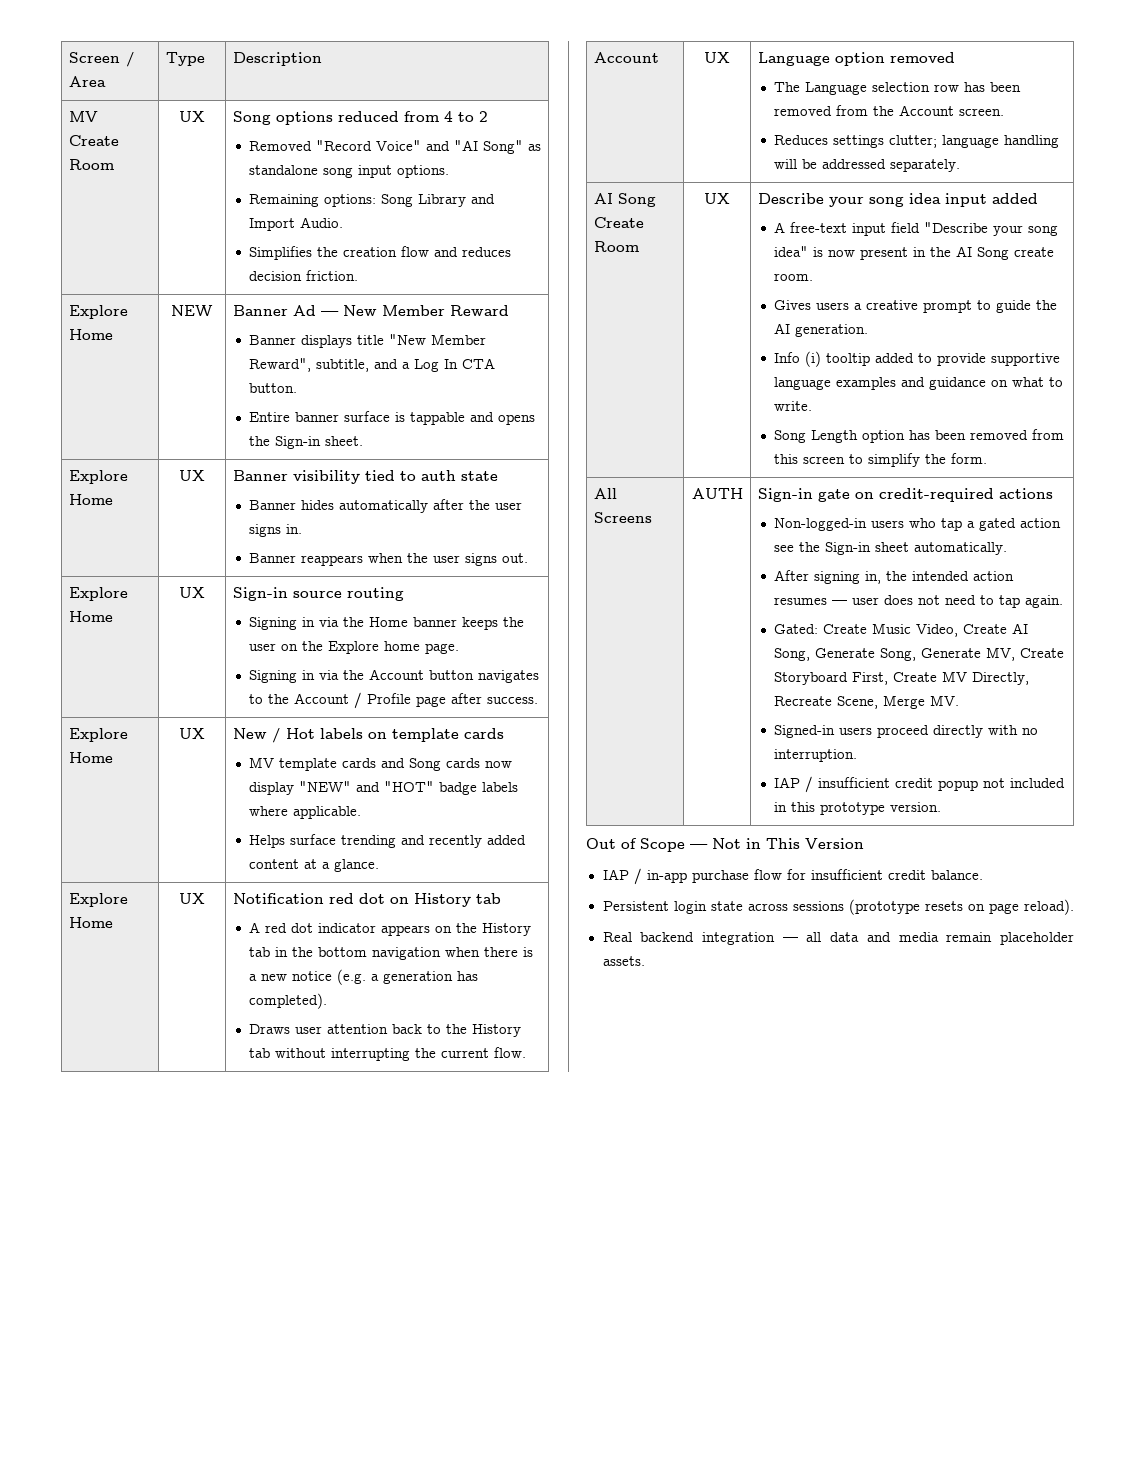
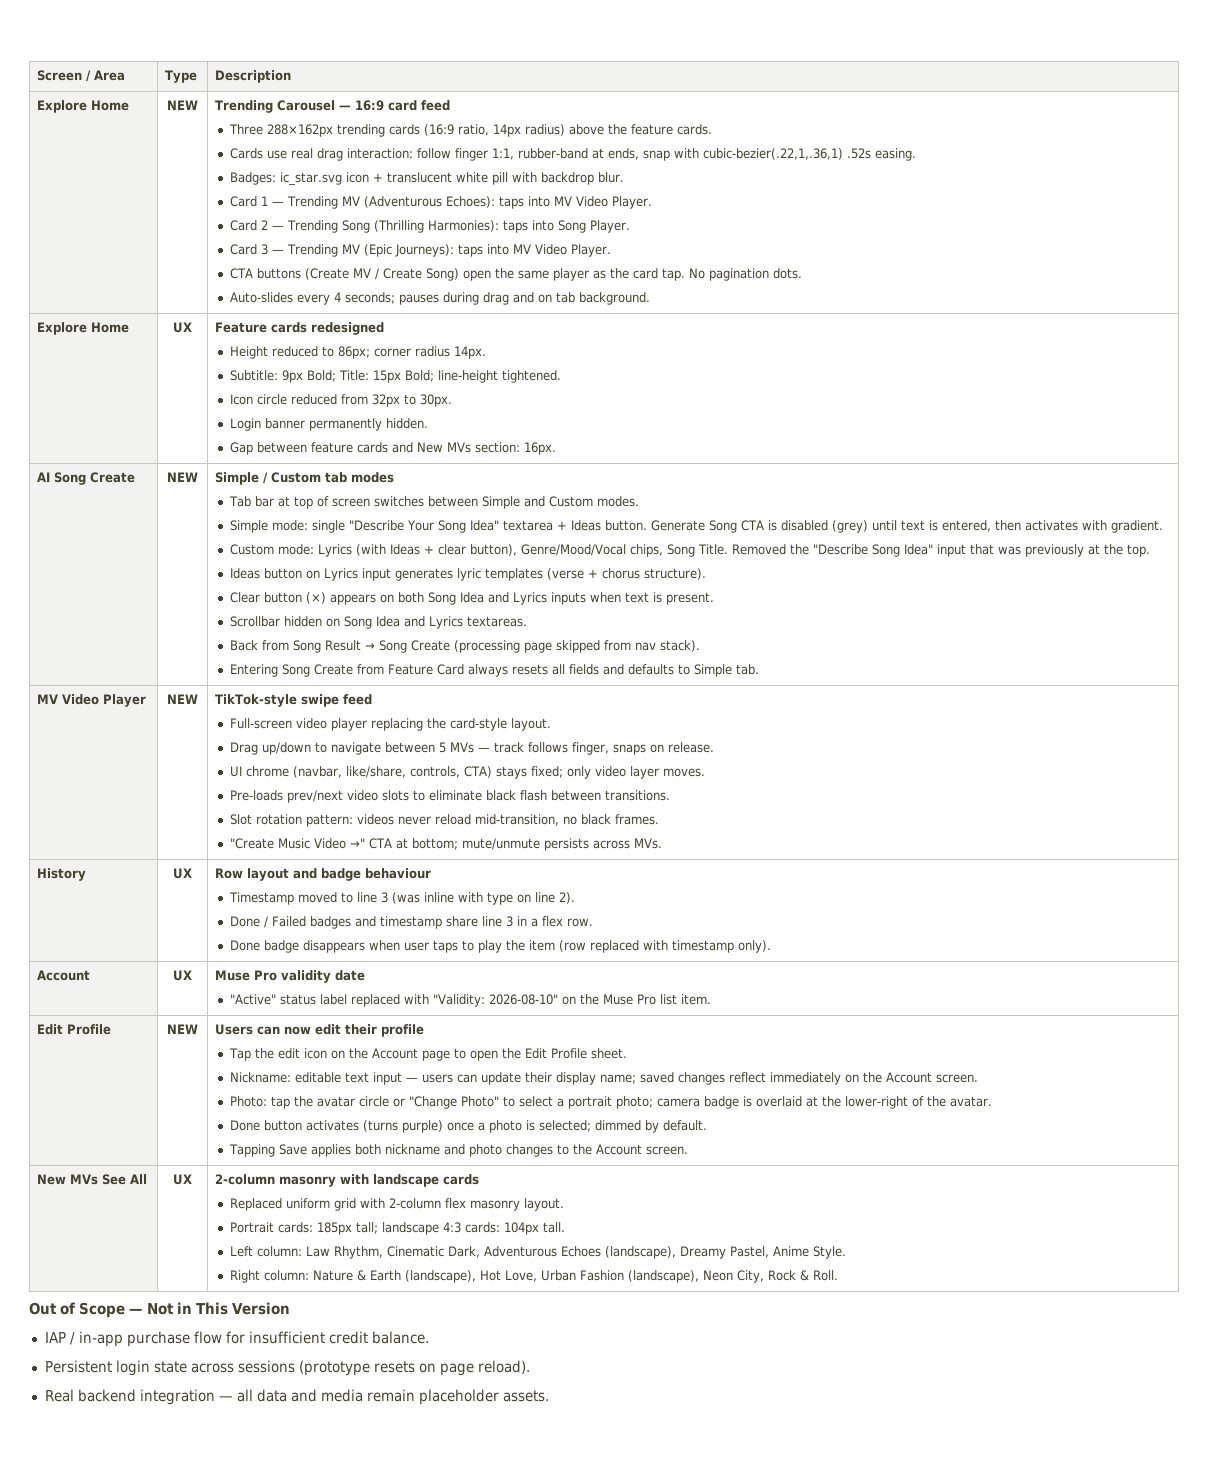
- MV Create Room | UX | Song options reduced from 4 to 2
- Removed "Record Voice" and "AI Song" as standalone song input options.
- Remaining options: Song Library and Import Audio.
- Simplifies the creation flow and reduces decision friction.
- Explore Home | NEW | Banner Ad — New Member Reward
- Banner displays title "New Member Reward", subtitle, and a Log In CTA button.
- Entire banner surface is tappable and opens the Sign-in sheet.
- Explore Home | UX | Banner visibility tied to auth state
- Banner hides automatically after the user signs in.
- Banner reappears when the user signs out.
- Explore Home | UX | Sign-in source routing
- Signing in via the Home banner keeps the user on the Explore home page.
- Signing in via the Account button navigates to the Account / Profile page after success.
- Explore Home | UX | New / Hot labels on template cards
- MV template cards and Song cards now display "NEW" and "HOT" badge labels where applicable.
- Helps surface trending and recently added content at a glance.
- Explore Home | UX | Notification red dot on History tab
- A red dot indicator appears on the History tab in the bottom navigation when there is a new notice (e.g. a generation has completed).
- Draws user attention back to the History tab without interrupting the current flow.
- Account | UX | Language option removed
- The Language selection row has been removed from the Account screen.
- Reduces settings clutter; language handling will be addressed separately.
- AI Song Create Room | UX | Describe your song idea input added
- A free-text input field "Describe your song idea" is now present in the AI Song create room.
- Gives users a creative prompt to guide the AI generation.
- Info (i) tooltip added to provide supportive language examples and guidance on what to write.
- Song Length option has been removed from this screen to simplify the form.
- All Screens | AUTH | Sign-in gate on credit-required actions
- Non-logged-in users who tap a gated action see the Sign-in sheet automatically.
- After signing in, the intended action resumes — user does not need to tap again.
- Gated: Create Music Video, Create AI Song, Generate Song, Generate MV, Create Storyboard First, Create MV Directly, Recreate Scene, Merge MV.
- Signed-in users proceed directly with no interruption.
- IAP / insufficient credit popup not included in this prototype version.
+ Explore Home | NEW | Trending Carousel — 16:9 card feed
+ Three 288×162px trending cards (16:9 ratio, 14px radius) above the feature cards.
+ Cards use real drag interaction: follow finger 1:1, rubber-band at ends, snap with cubic-bezier(.22,1,.36,1) .52s easing.
+ Badges: ic_star.svg icon + translucent white pill with backdrop blur.
+ Card 1 — Trending MV (Adventurous Echoes): taps into MV Video Player.
+ Card 2 — Trending Song (Thrilling Harmonies): taps into Song Player.
+ Card 3 — Trending MV (Epic Journeys): taps into MV Video Player.
+ CTA buttons (Create MV / Create Song) open the same player as the card tap. No pagination dots.
+ Auto-slides every 4 seconds; pauses during drag and on tab background.
+ Explore Home | UX | Feature cards redesigned
+ Height reduced to 86px; corner radius 14px.
+ Subtitle: 9px Bold; Title: 15px Bold; line-height tightened.
+ Icon circle reduced from 32px to 30px.
+ Login banner permanently hidden.
+ Gap between feature cards and New MVs section: 16px.
+ AI Song Create | NEW | Simple / Custom tab modes
+ Tab bar at top of screen switches between Simple and Custom modes.
+ Simple mode: single "Describe Your Song Idea" textarea + Ideas button. Generate Song CTA is disabled (grey) until text is entered, then activates with gradient.
+ Custom mode: Lyrics (with Ideas + clear button), Genre/Mood/Vocal chips, Song Title. Removed the "Describe Song Idea" input that was previously at the top.
+ Ideas button on Lyrics input generates lyric templates (verse + chorus structure).
+ Clear button (×) appears on both Song Idea and Lyrics inputs when text is present.
+ Scrollbar hidden on Song Idea and Lyrics textareas.
+ Back from Song Result → Song Create (processing page skipped from nav stack).
+ Entering Song Create from Feature Card always resets all fields and defaults to Simple tab.
+ MV Video Player | NEW | TikTok-style swipe feed
+ Full-screen video player replacing the card-style layout.
+ Drag up/down to navigate between 5 MVs — track follows finger, snaps on release.
+ UI chrome (navbar, like/share, controls, CTA) stays fixed; only video layer moves.
+ Pre-loads prev/next video slots to eliminate black flash between transitions.
+ Slot rotation pattern: videos never reload mid-transition, no black frames.
+ "Create Music Video →" CTA at bottom; mute/unmute persists across MVs.
+ History | UX | Row layout and badge behaviour
+ Timestamp moved to line 3 (was inline with type on line 2).
+ Done / Failed badges and timestamp share line 3 in a flex row.
+ Done badge disappears when user taps to play the item (row replaced with timestamp only).
+ Account | UX | Muse Pro validity date
+ "Active" status label replaced with "Validity: 2026-08-10" on the Muse Pro list item.
+ Edit Profile | NEW | Users can now edit their profile
+ Tap the edit icon on the Account page to open the Edit Profile sheet.
+ Nickname: editable text input — users can update their display name; saved changes reflect immediately on the Account screen.
+ Photo: tap the avatar circle or "Change Photo" to select a portrait photo; camera badge is overlaid at the lower-right of the avatar.
+ Done button activates (turns purple) once a photo is selected; dimmed by default.
+ Tapping Save applies both nickname and photo changes to the Account screen.
+ New MVs See All | UX | 2-column masonry with landscape cards
+ Replaced uniform grid with 2-column flex masonry layout.
+ Portrait cards: 185px tall; landscape 4:3 cards: 104px tall.
+ Left column: Law Rhythm, Cinematic Dark, Adventurous Echoes (landscape), Dreamy Pastel, Anime Style.
+ Right column: Nature & Earth (landscape), Hot Love, Urban Fashion (landscape), Neon City, Rock & Roll.

